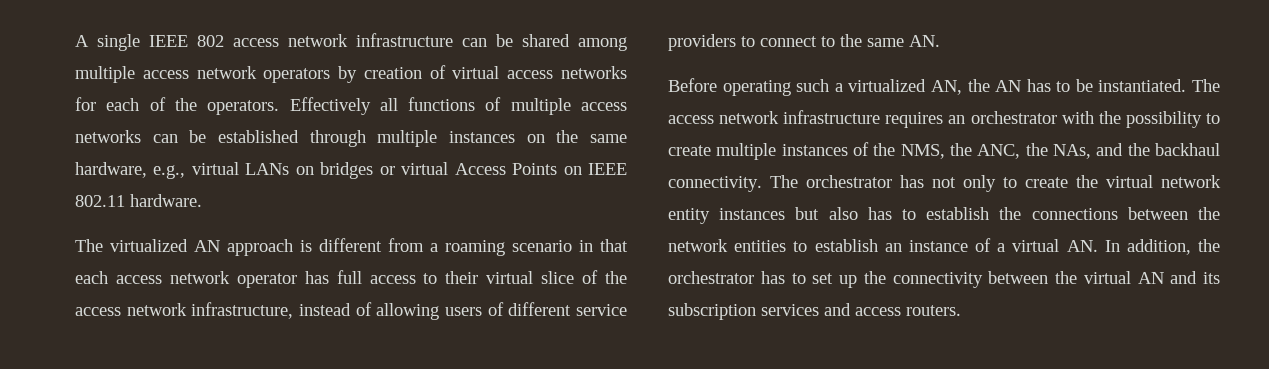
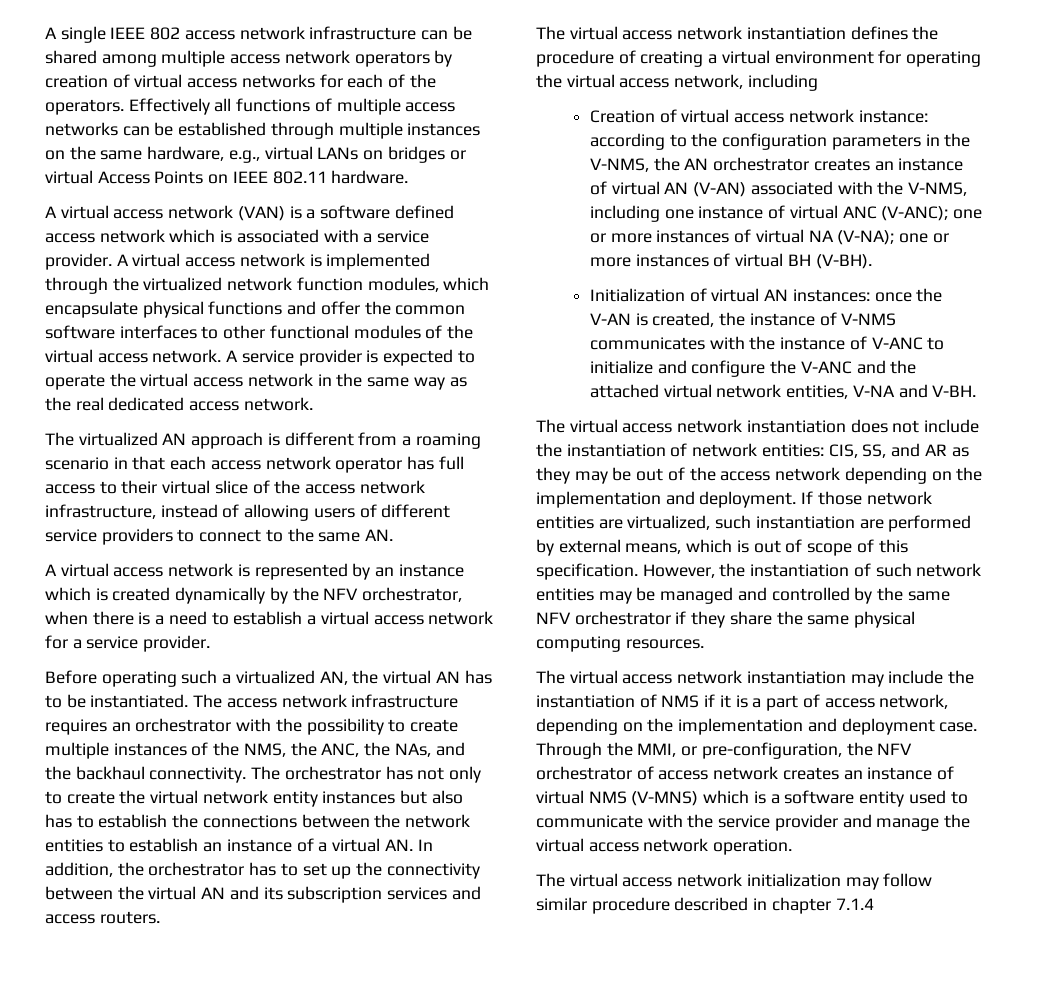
+ A virtual access network (VAN) is a software defined access network which is associated with a service provider. A virtual access network is implemented through the virtualized network function modules, which encapsulate physical functions and offer the common software interfaces to other functional modules of the virtual access network. A service provider is expected to operate the virtual access network in the same way as the real dedicated access network.
+ A virtual access network is represented by an instance which is created dynamically by the NFV orchestrator, when there is a need to establish a virtual access network for a service provider.
- Before operating such a virtualized AN, the AN has to be instantiated.
+ Before operating such a virtualized AN, the virtual AN has to be instantiated.
+ The virtual access network instantiation defines the procedure of creating a virtual environment for operating the virtual access network, including
+ Creation of virtual access network instance: according to the configuration parameters in the V-NMS, the AN orchestrator creates an instance of virtual AN (V-AN) associated with the V-NMS, including one instance of virtual ANC (V-ANC); one or more instances of virtual NA (V-NA); one or more instances of virtual BH (V-BH).
+ Initialization of virtual AN instances: once the V-AN is created, the instance of V-NMS communicates with the instance of V-ANC to initialize and configure the V-ANC and the attached virtual network entities, V-NA and V-BH.
+ The virtual access network instantiation does not include the instantiation of network entities: CIS, SS, and AR as they may be out of the access network depending on the implementation and deployment. If those network entities are virtualized, such instantiation are performed by external means, which is out of scope of this specification. However, the instantiation of such network entities may be managed and controlled by the same NFV orchestrator if they share the same physical computing resources.
+ The virtual access network instantiation may include the instantiation of NMS if it is a part of access network, depending on the implementation and deployment case. Through the MMI, or pre-configuration, the NFV orchestrator of access network creates an instance of virtual NMS (V-MNS) which is a software entity used to communicate with the service provider and manage the virtual access network operation.
+ The virtual access network initialization may follow similar procedure described in chapter 7.1.4

